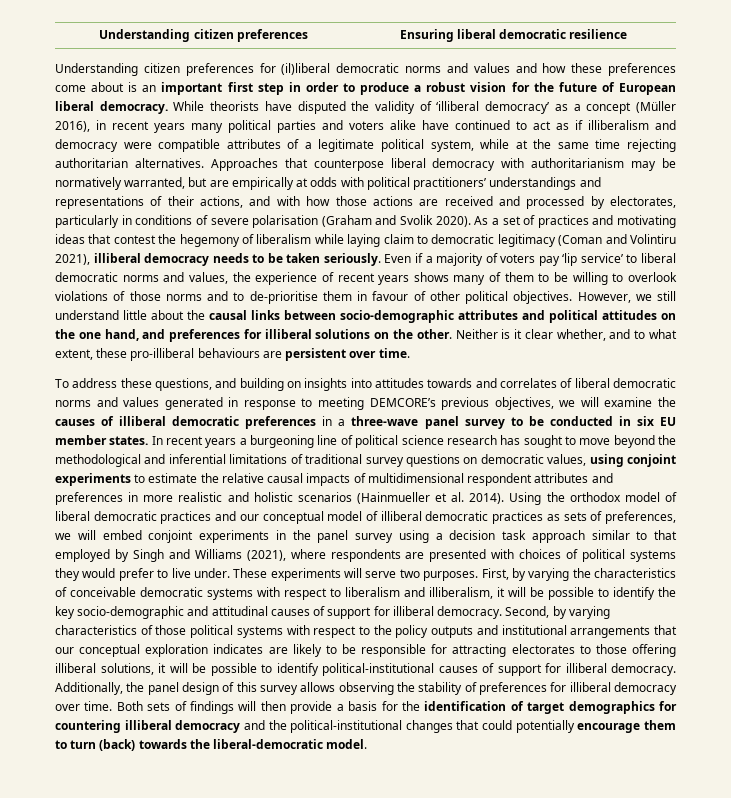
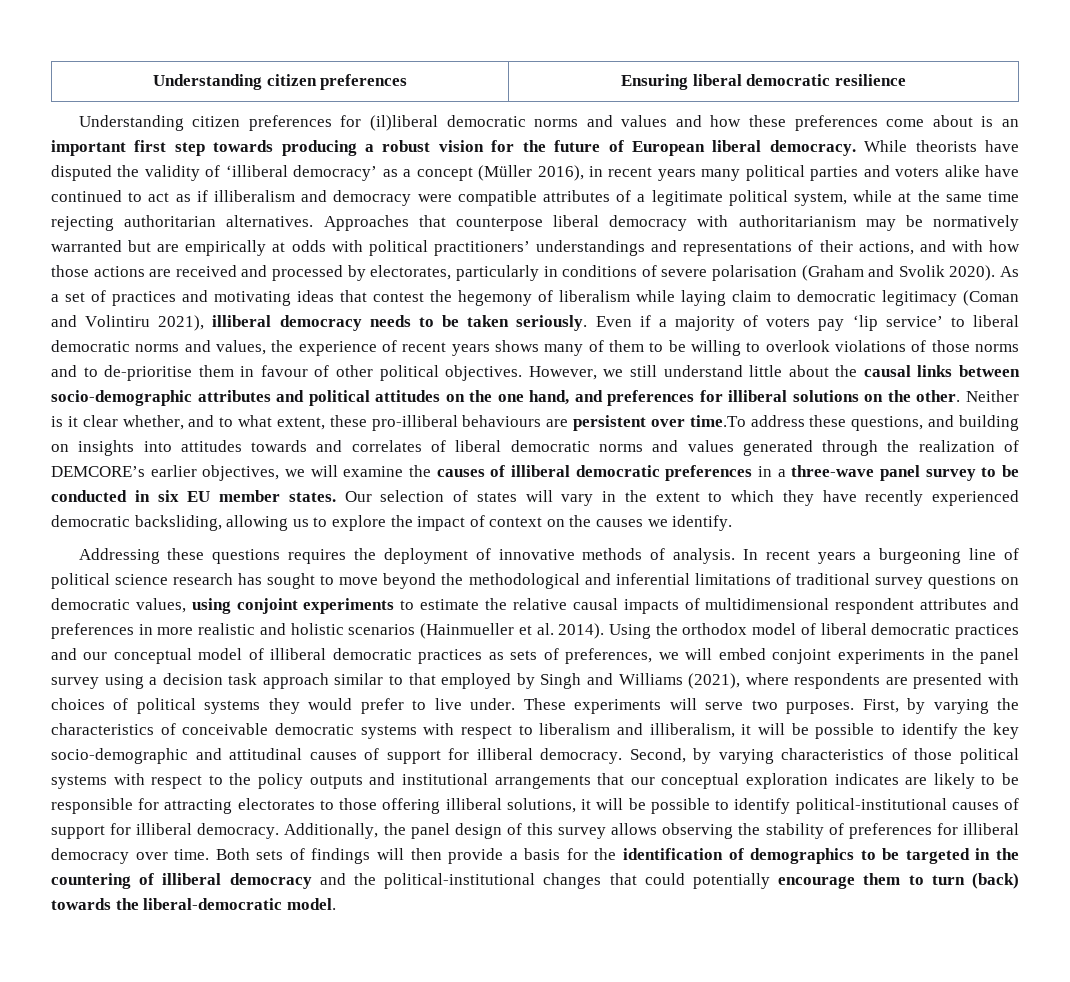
- Understanding citizen preferences for (il)liberal democratic norms and values and how these preferences come about is an important first step in order to produce a robust vision for the future of European liberal democracy.
+ Understanding citizen preferences for (il)liberal democratic norms and values and how these preferences come about is an important first step towards producing a robust vision for the future of European liberal democracy.
- Approaches that counterpose liberal democracy with authoritarianism may be normatively warranted, but are empirically at odds with political practitioners’ understandings and representations of their actions, and with how those actions are received and processed by electorates, particularly in conditions of severe polarisation (Graham and Svolik 2020).
+ Approaches that counterpose liberal democracy with authoritarianism may be normatively warranted but are empirically at odds with political practitioners’ understandings and representations of their actions, and with how those actions are received and processed by electorates, particularly in conditions of severe polarisation (Graham and Svolik 2020).
- Neither is it clear whether, and to what extent, these pro-illiberal behaviours are persistent over time.
- To address these questions, and building on insights into attitudes towards and correlates of liberal democratic norms and values generated in response to meeting DEMCORE’s previous objectives, we will examine the causes of illiberal democratic preferences in a three-wave panel survey to be conducted in six EU member states.
+ Neither is it clear whether, and to what extent, these pro-illiberal behaviours are persistent over time.To address these questions, and building on insights into attitudes towards and correlates of liberal democratic norms and values generated through the realization of DEMCORE’s earlier objectives, we will examine the causes of illiberal democratic preferences in a three-wave panel survey to be conducted in six EU member states.
+ Our selection of states will vary in the extent to which they have recently experienced democratic backsliding, allowing us to explore the impact of context on the causes we identify.
+ Addressing these questions requires the deployment of innovative methods of analysis.
- Both sets of findings will then provide a basis for the identification of target demographics for countering illiberal democracy and the political-institutional changes that could potentially encourage them to turn (back) towards the liberal-democratic model.
+ Both sets of findings will then provide a basis for the identification of demographics to be targeted in the countering of illiberal democracy and the political-institutional changes that could potentially encourage them to turn (back) towards the liberal-democratic model.

